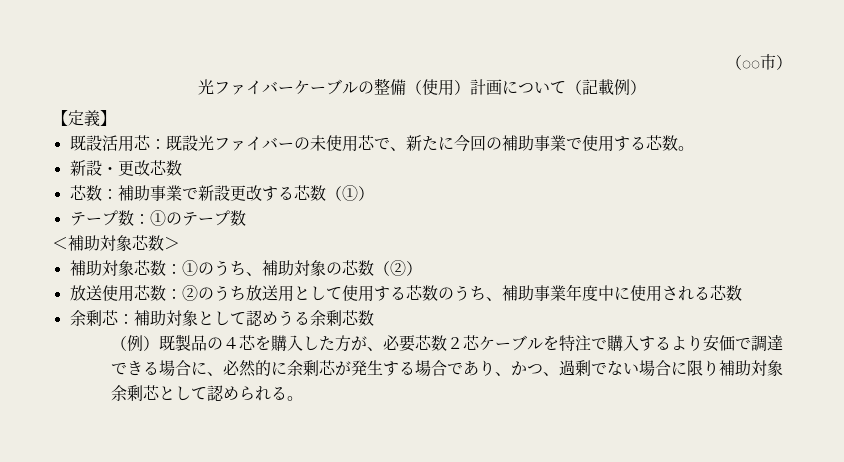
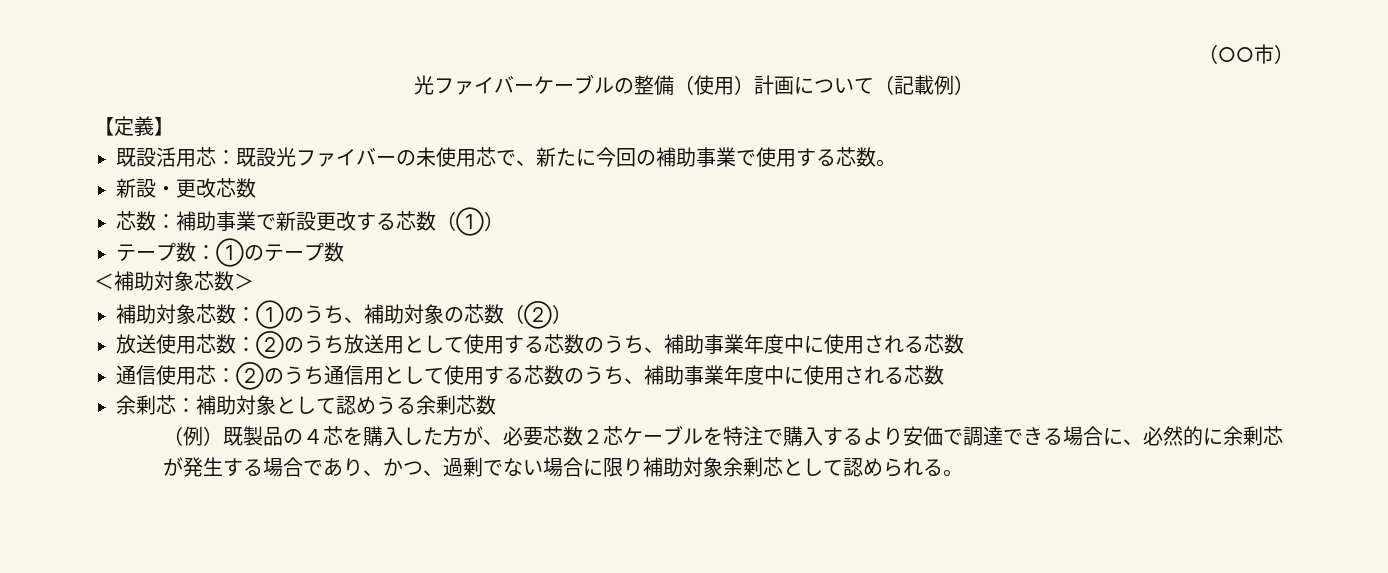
+ 通信使用芯：②のうち通信用として使用する芯数のうち、補助事業年度中に使用される芯数

